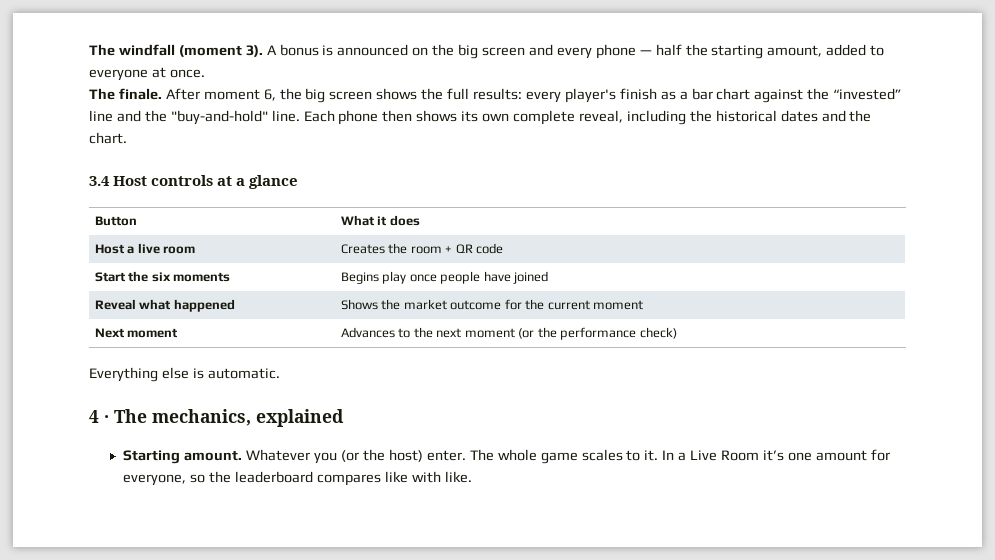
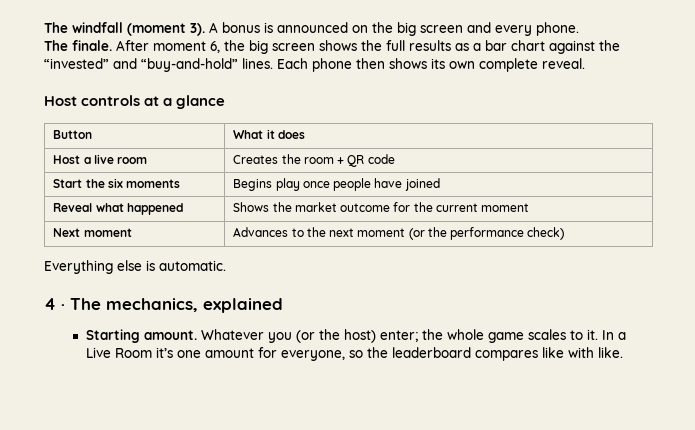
- A bonus is announced on the big screen and every phone — half the starting amount, added to everyone at once.
+ A bonus is announced on the big screen and every phone.
- After moment 6, the big screen shows the full results: every player's finish as a bar chart against the “invested” line and the "buy-and-hold" line.
+ After moment 6, the big screen shows the full results as a bar chart against the “invested” and “buy-and-hold” lines.
- Each phone then shows its own complete reveal, including the historical dates and the chart.
- 3.4 Host controls at a glance
+ Each phone then shows its own complete reveal.
+ Host controls at a glance
- Whatever you (or the host) enter. The whole game scales to it.
+ Whatever you (or the host) enter; the whole game scales to it.

